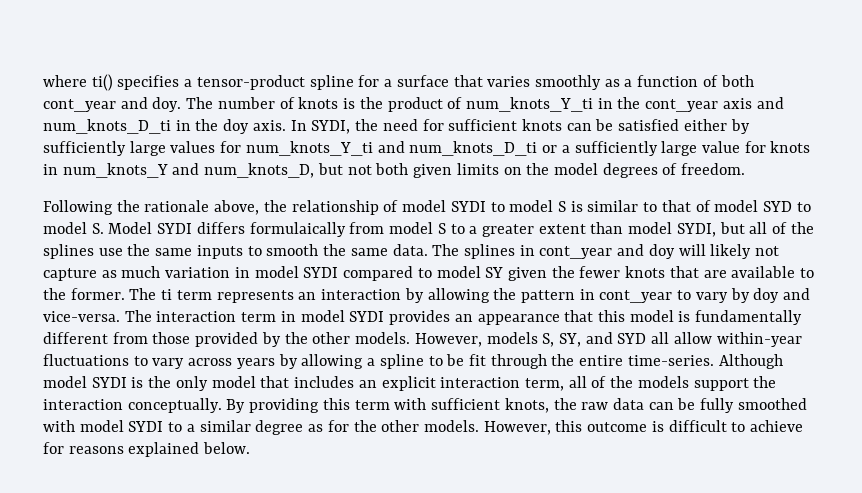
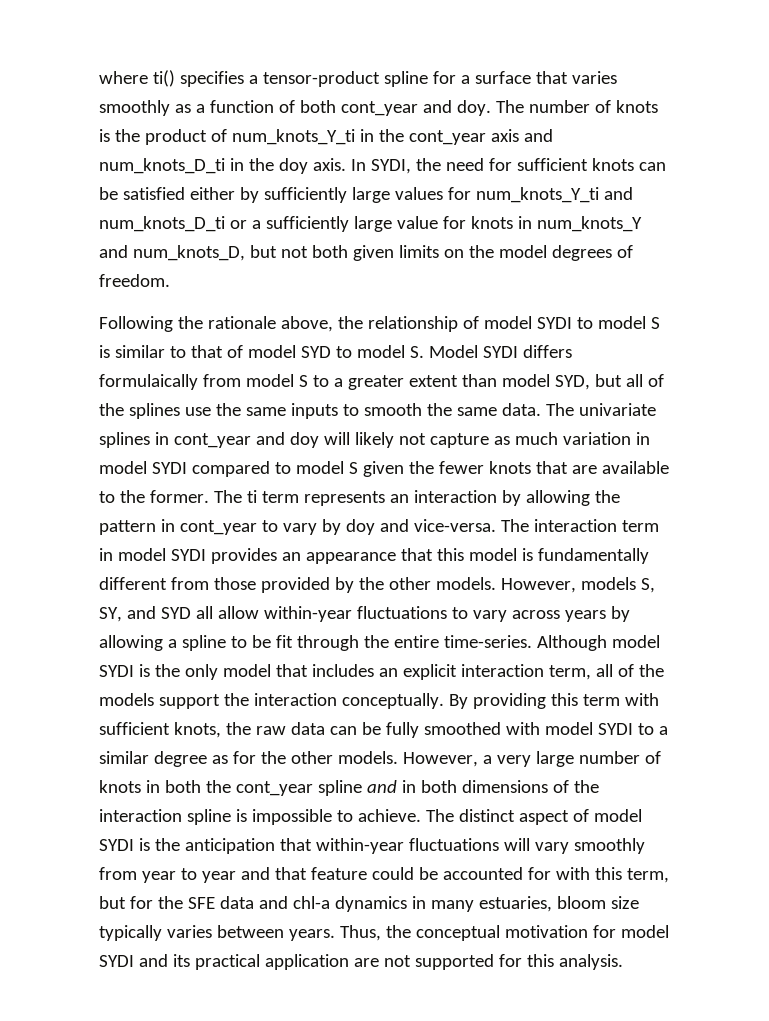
- Following the rationale above, the relationship of model SYDI to model S is similar to that of model SYD to model S. Model SYDI differs formulaically from model S to a greater extent than model SYDI, but all of the splines use the same inputs to smooth the same data.
+ Following the rationale above, the relationship of model SYDI to model S is similar to that of model SYD to model S. Model SYDI differs formulaically from model S to a greater extent than model SYD, but all of the splines use the same inputs to smooth the same data.
- The splines in cont_year and doy will likely not capture as much variation in model SYDI compared to model SY given the fewer knots that are available to the former.
+ The univariate splines in cont_year and doy will likely not capture as much variation in model SYDI compared to model S given the fewer knots that are available to the former.
- However, this outcome is difficult to achieve for reasons explained below.
+ However, a very large number of knots in both the cont_year spline and in both dimensions of the interaction spline is impossible to achieve. The distinct aspect of model SYDI is the anticipation that within-year fluctuations will vary smoothly from year to year and that feature could be accounted for with this term, but for the SFE data and chl-a dynamics in many estuaries, bloom size typically varies between years. Thus, the conceptual motivation for model SYDI and its practical application are not supported for this analysis.

